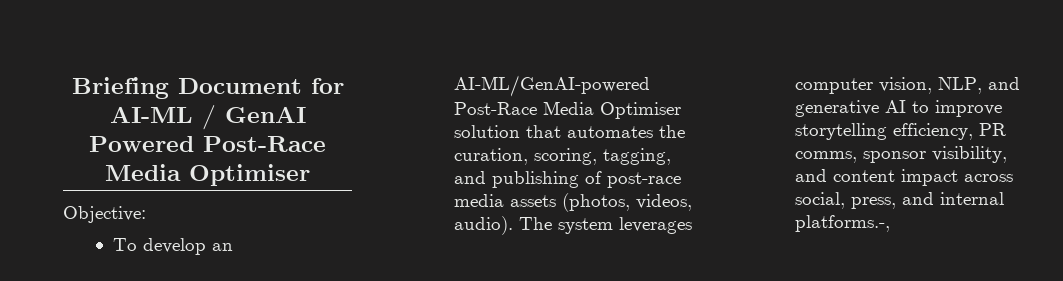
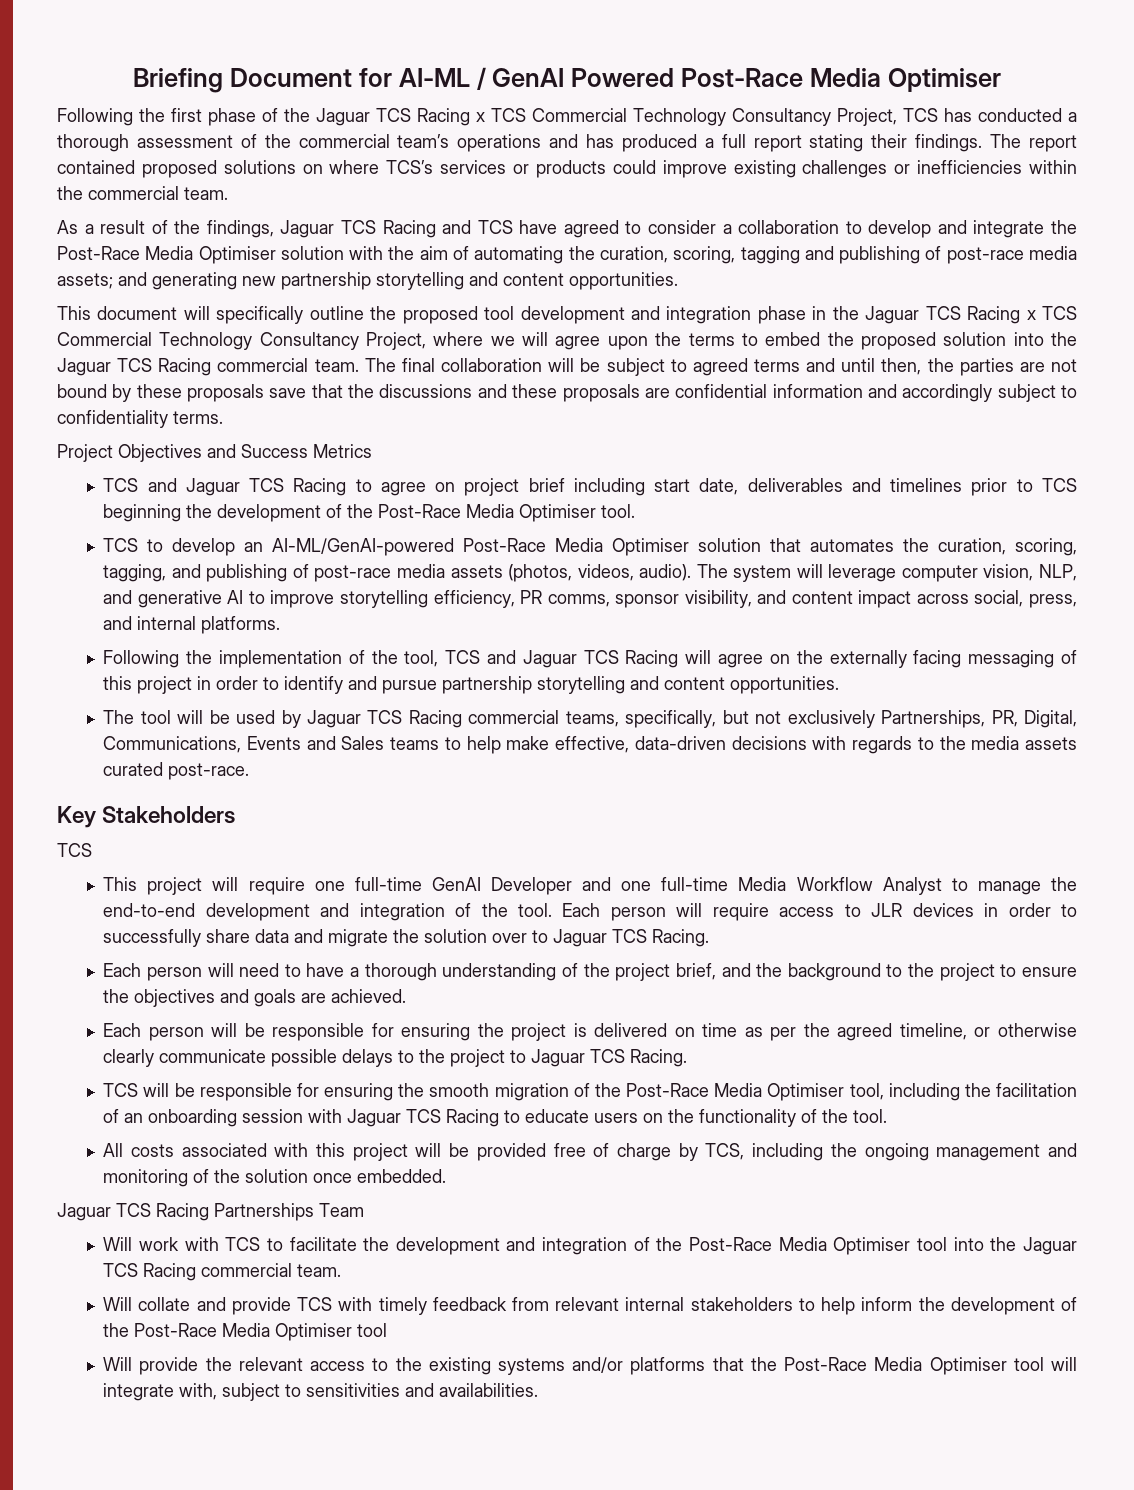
- Objective:
- To develop an AI-ML/GenAI-powered Post-Race Media Optimiser solution that automates the curation, scoring, tagging, and publishing of post-race media assets (photos, videos, audio).
+ Following the first phase of the Jaguar TCS Racing x TCS Commercial Technology Consultancy Project, TCS has conducted a thorough assessment of the commercial team’s operations and has produced a full report stating their findings. The report contained proposed solutions on where TCS’s services or products could improve existing challenges or inefficiencies within the commercial team.
+ As a result of the findings, Jaguar TCS Racing and TCS have agreed to consider a collaboration to develop and integrate the Post-Race Media Optimiser solution with the aim of automating the curation, scoring, tagging and publishing of post-race media assets; and generating new partnership storytelling and content opportunities.
+ This document will specifically outline the proposed tool development and integration phase in the Jaguar TCS Racing x TCS Commercial Technology Consultancy Project, where we will agree upon the terms to embed the proposed solution into the Jaguar TCS Racing commercial team. The final collaboration will be subject to agreed terms and until then, the parties are not bound by these proposals save that the discussions and these proposals are confidential information and accordingly subject to confidentiality terms.
+ Project Objectives and Success Metrics
+ TCS and Jaguar TCS Racing to agree on project brief including start date, deliverables and timelines prior to TCS beginning the development of the Post-Race Media Optimiser tool.
+ TCS to develop an AI-ML/GenAI-powered Post-Race Media Optimiser solution that automates the curation, scoring, tagging, and publishing of post-race media assets (photos, videos, audio).
- The system leverages computer vision, NLP, and generative AI to improve storytelling efficiency, PR comms, sponsor visibility, and content impact across social, press, and internal platforms.-,
+ The system will leverage computer vision, NLP, and generative AI to improve storytelling efficiency, PR comms, sponsor visibility, and content impact across social, press, and internal platforms.
+ Following the implementation of the tool, TCS and Jaguar TCS Racing will agree on the externally facing messaging of this project in order to identify and pursue partnership storytelling and content opportunities.
+ The tool will be used by Jaguar TCS Racing commercial teams, specifically, but not exclusively Partnerships, PR, Digital, Communications, Events and Sales teams to help make effective, data-driven decisions with regards to the media assets curated post-race.
+ Key Stakeholders
+ TCS
+ This project will require one full-time GenAI Developer and one full-time Media Workflow Analyst to manage the end-to-end development and integration of the tool. Each person will require access to JLR devices in order to successfully share data and migrate the solution over to Jaguar TCS Racing.
+ Each person will need to have a thorough understanding of the project brief, and the background to the project to ensure the objectives and goals are achieved.
+ Each person will be responsible for ensuring the project is delivered on time as per the agreed timeline, or otherwise clearly communicate possible delays to the project to Jaguar TCS Racing.
+ TCS will be responsible for ensuring the smooth migration of the Post-Race Media Optimiser tool, including the facilitation of an onboarding session with Jaguar TCS Racing to educate users on the functionality of the tool.
+ All costs associated with this project will be provided free of charge by TCS, including the ongoing management and monitoring of the solution once embedded.
+ Jaguar TCS Racing Partnerships Team
+ Will work with TCS to facilitate the development and integration of the Post-Race Media Optimiser tool into the Jaguar TCS Racing commercial team.
+ Will collate and provide TCS with timely feedback from relevant internal stakeholders to help inform the development of the Post-Race Media Optimiser tool
+ Will provide the relevant access to the existing systems and/or platforms that the Post-Race Media Optimiser tool will integrate with, subject to sensitivities and availabilities.

